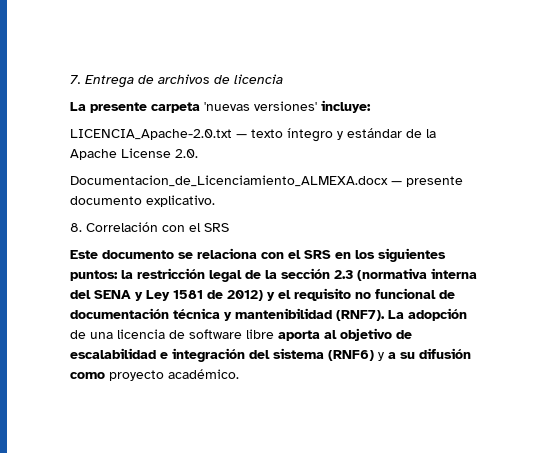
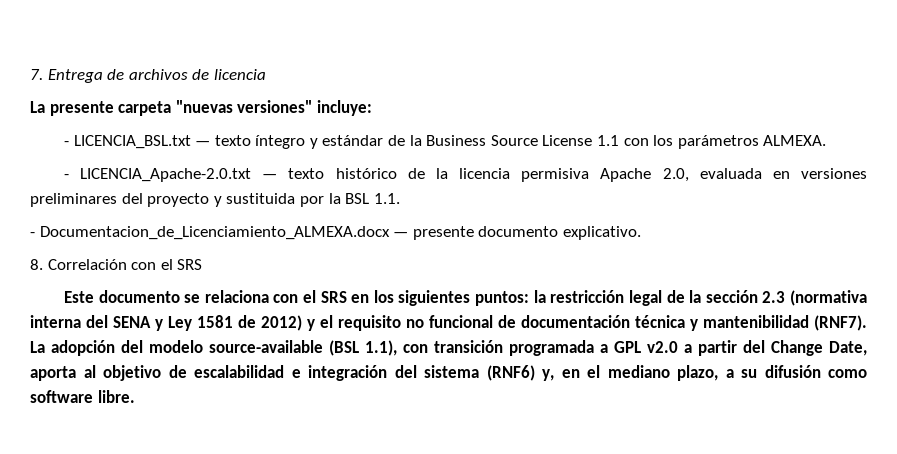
- La presente carpeta 'nuevas versiones' incluye:
+ La presente carpeta "nuevas versiones" incluye:
- LICENCIA_Apache-2.0.txt — texto íntegro y estándar de la Apache License 2.0.
- Documentacion_de_Licenciamiento_ALMEXA.docx — presente documento explicativo.
+ - LICENCIA_BSL.txt — texto íntegro y estándar de la Business Source License 1.1 con los parámetros ALMEXA.
+ - LICENCIA_Apache-2.0.txt — texto histórico de la licencia permisiva Apache 2.0, evaluada en versiones preliminares del proyecto y sustituida por la BSL 1.1.
+ - Documentacion_de_Licenciamiento_ALMEXA.docx — presente documento explicativo.
- La adopción de una licencia de software libre aporta al objetivo de escalabilidad e integración del sistema (RNF6) y a su difusión como proyecto académico.
+ La adopción del modelo source-available (BSL 1.1), con transición programada a GPL v2.0 a partir del Change Date, aporta al objetivo de escalabilidad e integración del sistema (RNF6) y, en el mediano plazo, a su difusión como software libre.

